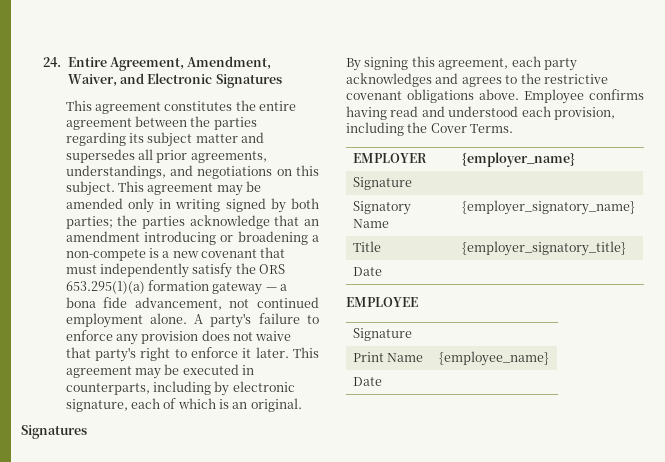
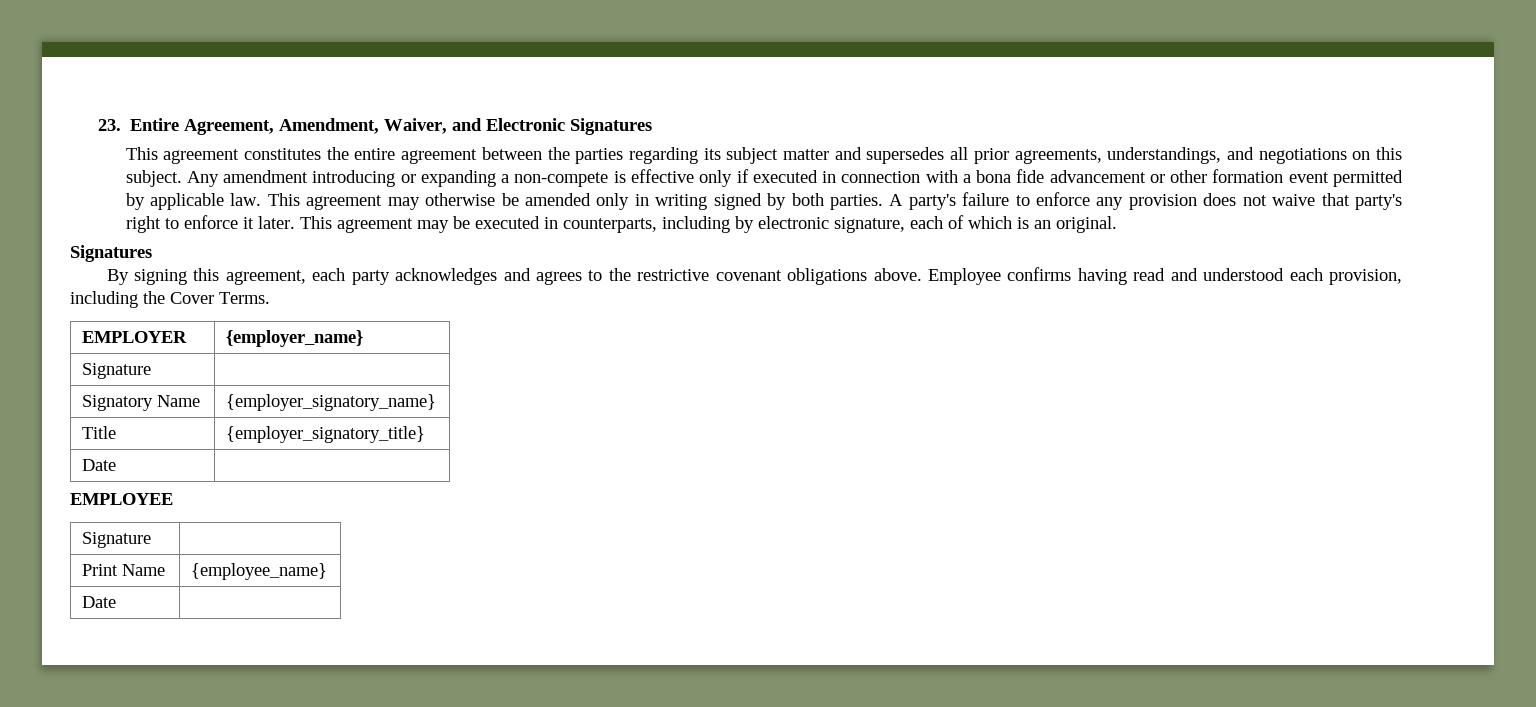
- 24. Entire Agreement, Amendment, Waiver, and Electronic Signatures
+ 23. Entire Agreement, Amendment, Waiver, and Electronic Signatures
- This agreement may be amended only in writing signed by both parties; the parties acknowledge that an amendment introducing or broadening a non-compete is a new covenant that must independently satisfy the ORS 653.295(1)(a) formation gateway — a bona fide advancement, not continued employment alone.
+ Any amendment introducing or expanding a non-compete is effective only if executed in connection with a bona fide advancement or other formation event permitted by applicable law. This agreement may otherwise be amended only in writing signed by both parties.

